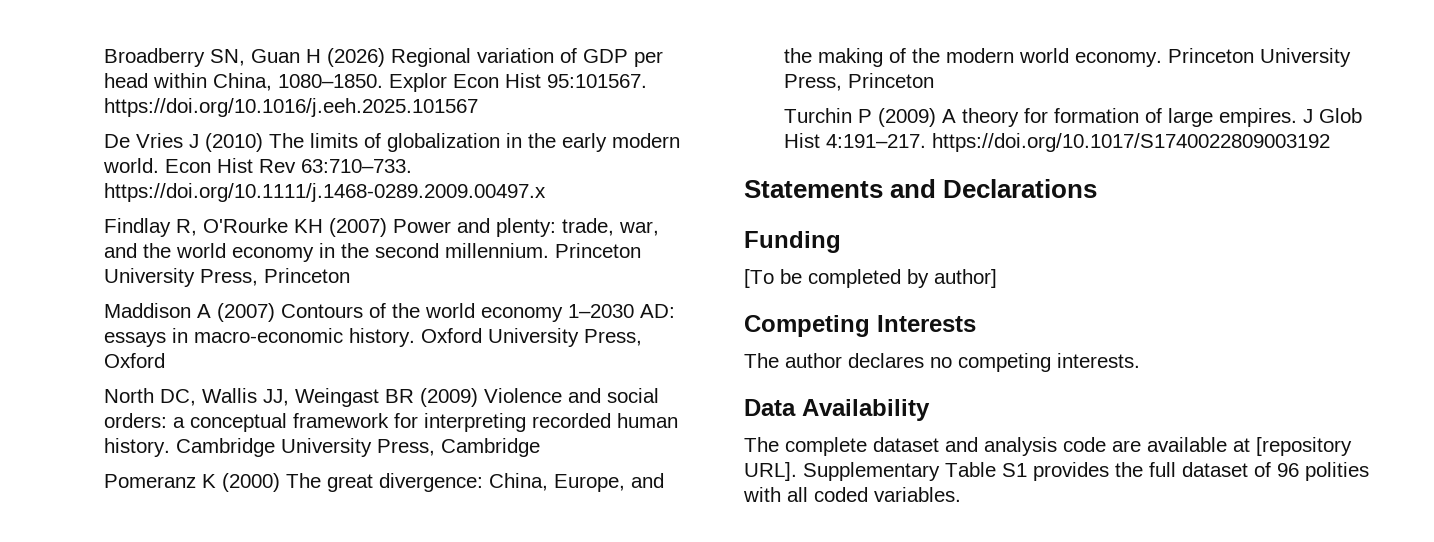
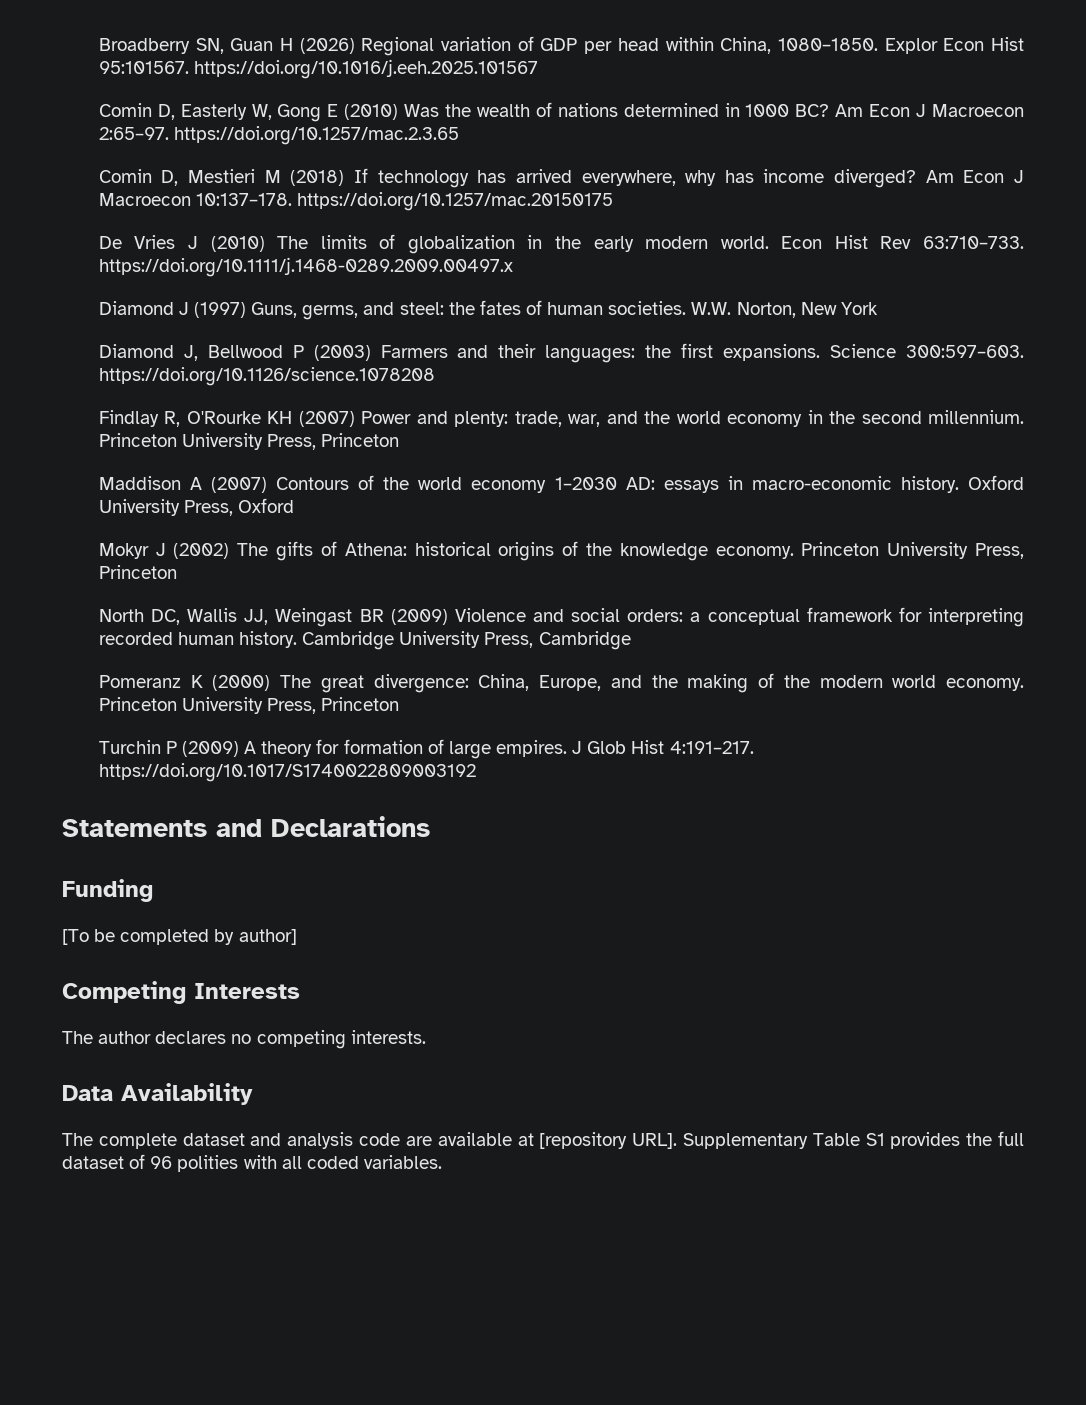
+ Comin D, Easterly W, Gong E (2010) Was the wealth of nations determined in 1000 BC? Am Econ J Macroecon 2:65–97. https://doi.org/10.1257/mac.2.3.65
+ Comin D, Mestieri M (2018) If technology has arrived everywhere, why has income diverged? Am Econ J Macroecon 10:137–178. https://doi.org/10.1257/mac.20150175
+ Diamond J (1997) Guns, germs, and steel: the fates of human societies. W.W. Norton, New York
+ Diamond J, Bellwood P (2003) Farmers and their languages: the first expansions. Science 300:597–603. https://doi.org/10.1126/science.1078208
+ Mokyr J (2002) The gifts of Athena: historical origins of the knowledge economy. Princeton University Press, Princeton

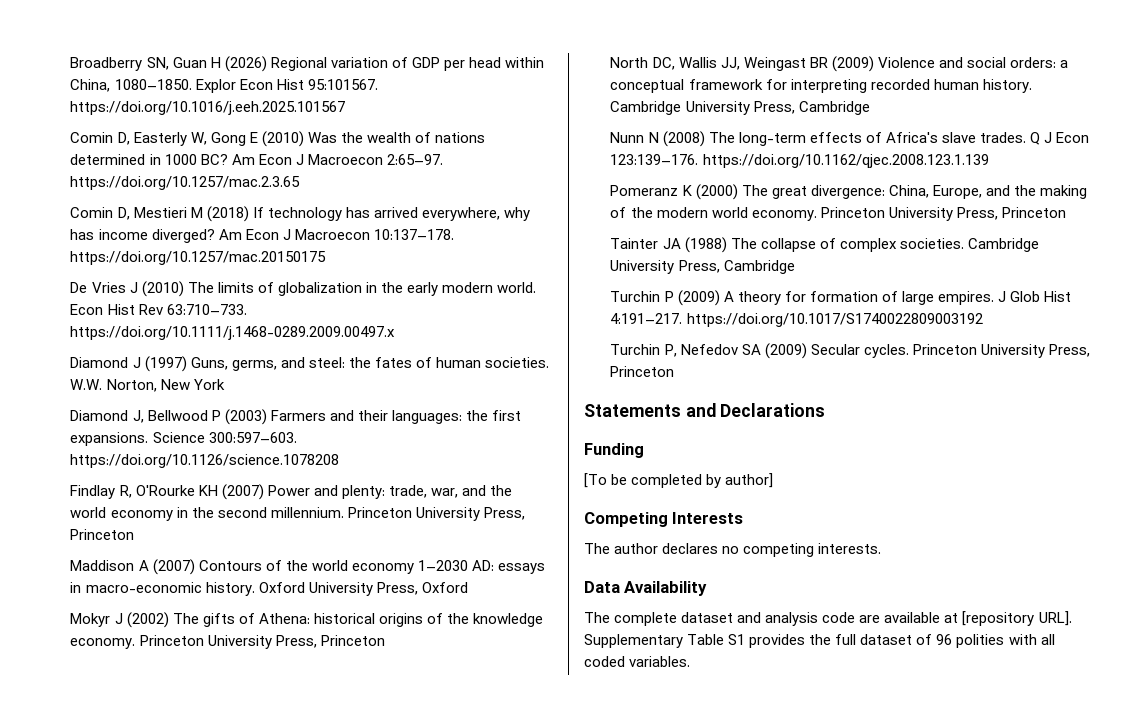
+ Nunn N (2008) The long-term effects of Africa's slave trades. Q J Econ 123:139–176. https://doi.org/10.1162/qjec.2008.123.1.139
+ Tainter JA (1988) The collapse of complex societies. Cambridge University Press, Cambridge
+ Turchin P, Nefedov SA (2009) Secular cycles. Princeton University Press, Princeton

